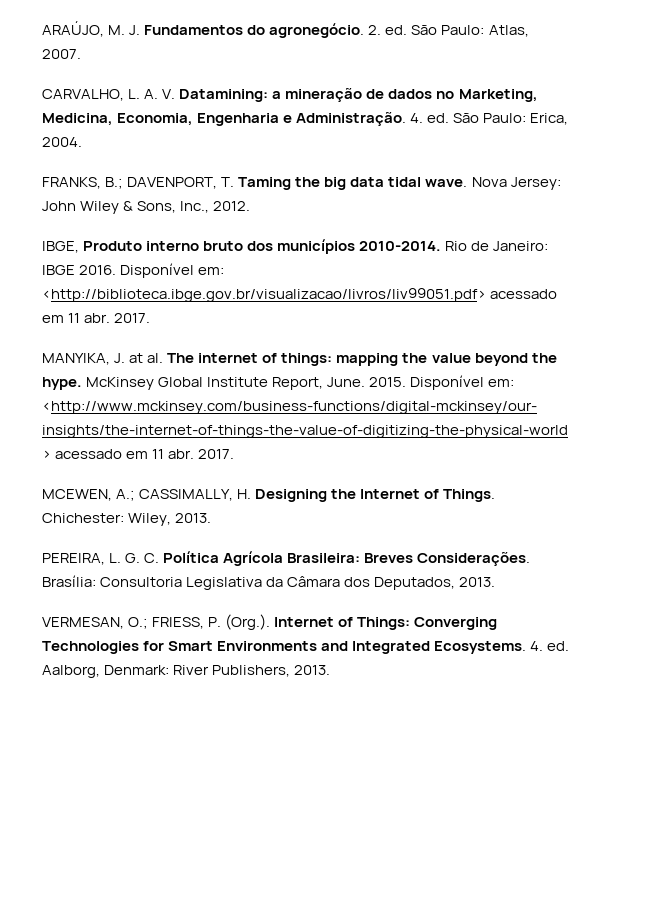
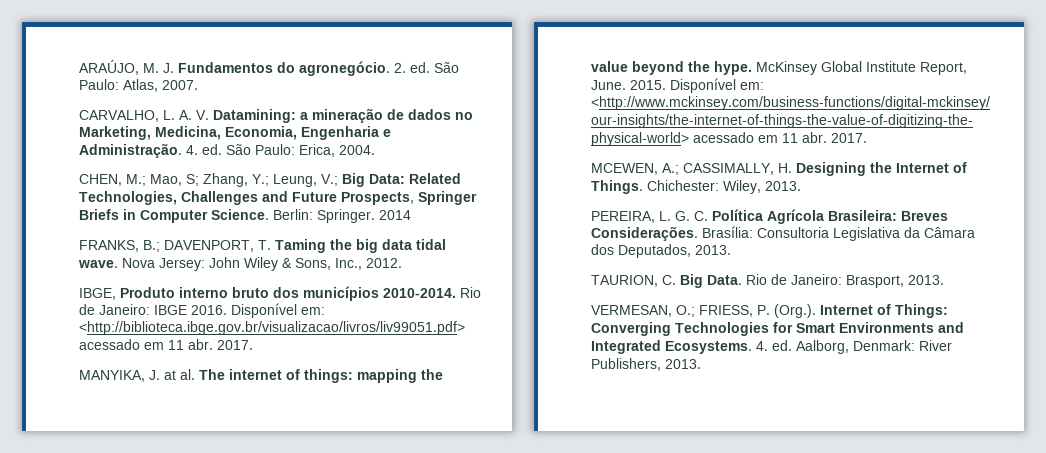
+ CHEN, M.; Mao, S; Zhang, Y.; Leung, V.; Big Data: Related Technologies, Challenges and Future Prospects, Springer Briefs in Computer Science. Berlin: Springer. 2014
+ TAURION, C. Big Data. Rio de Janeiro: Brasport, 2013.

